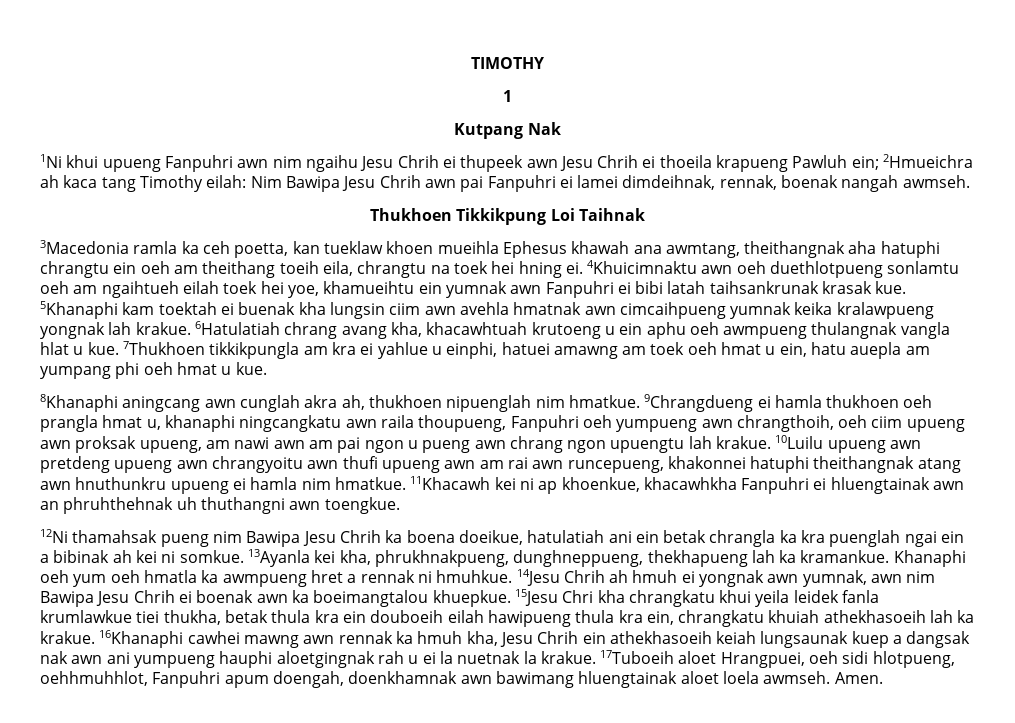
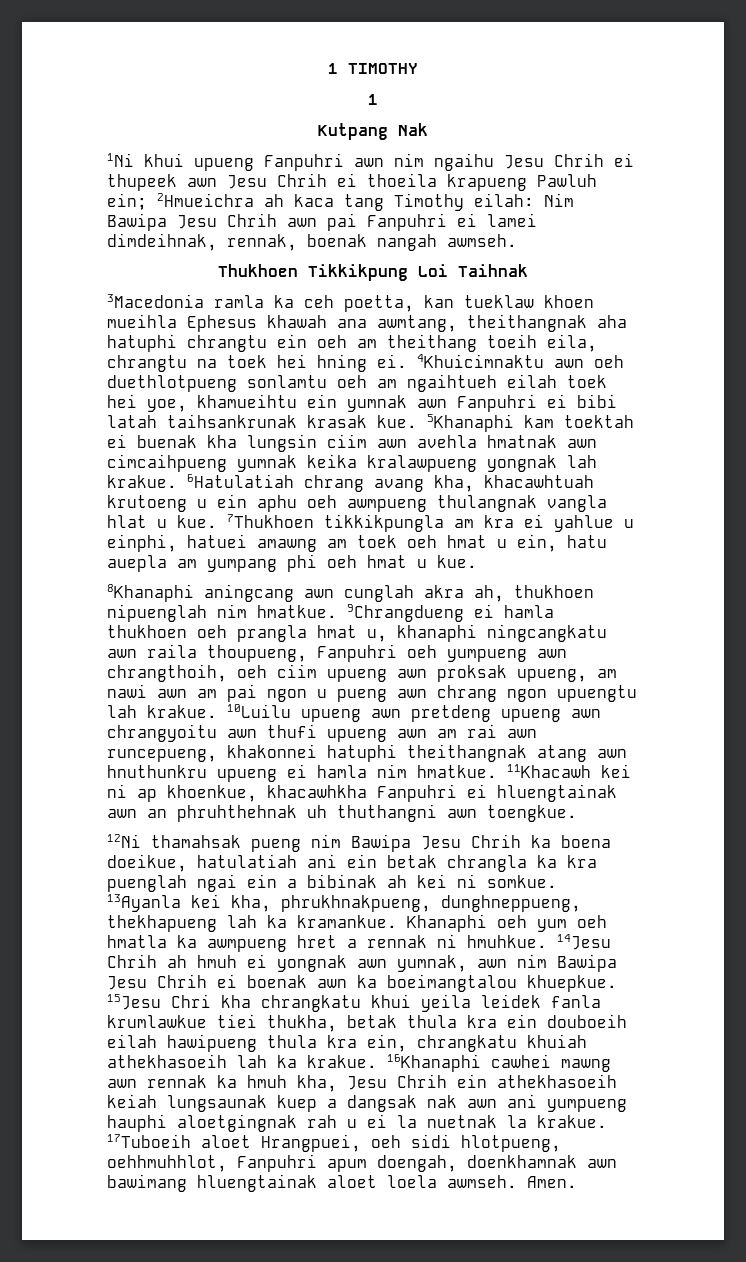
- TIMOTHY
+ 1 TIMOTHY

